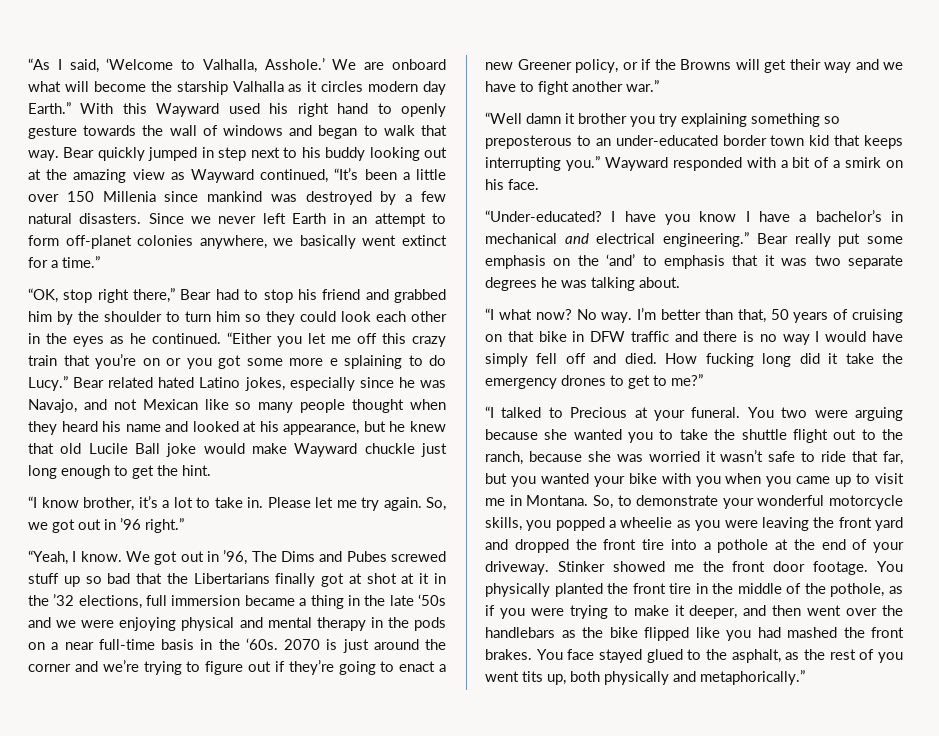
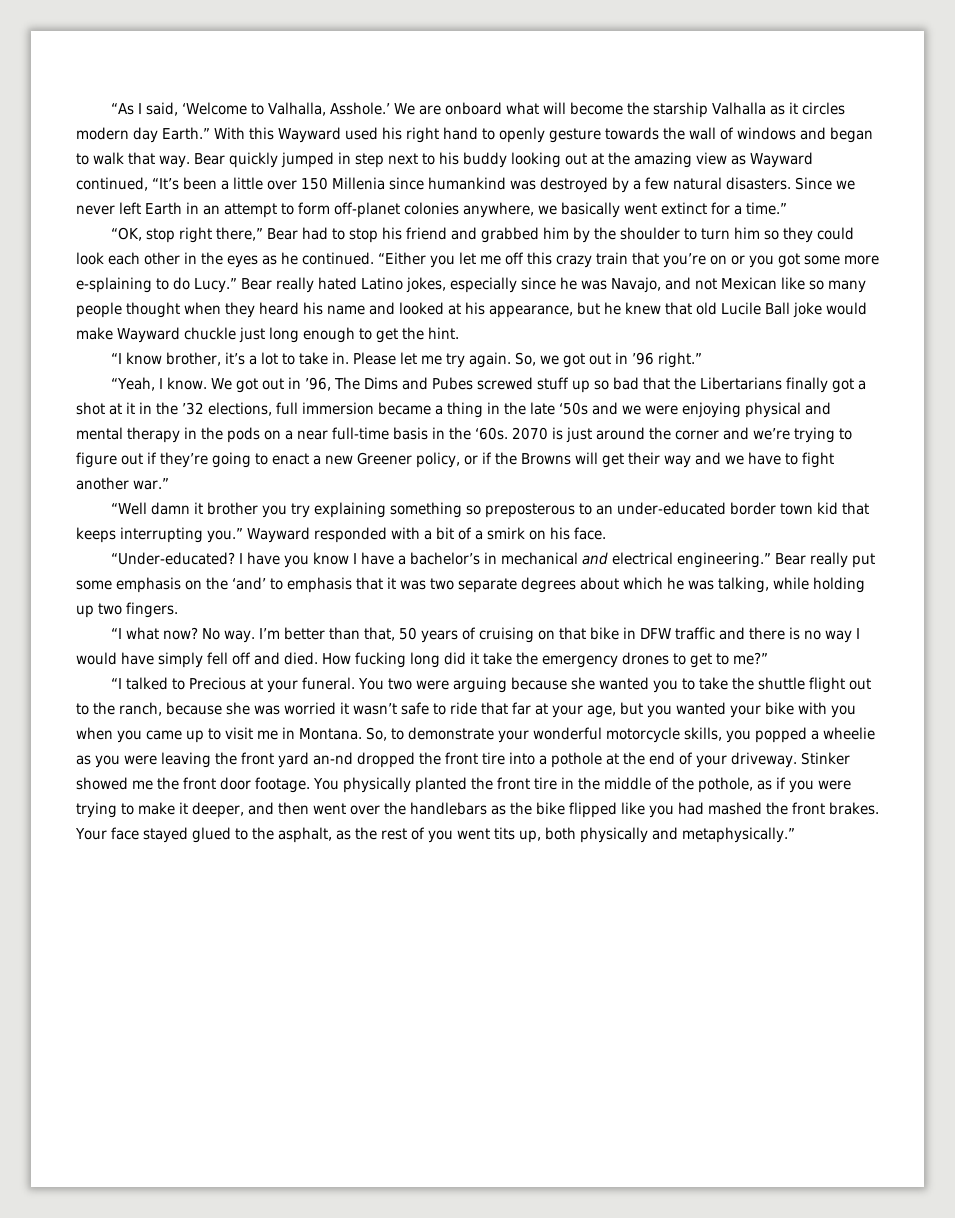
- Bear quickly jumped in step next to his buddy looking out at the amazing view as Wayward continued, “It’s been a little over 150 Millenia since mankind was destroyed by a few natural disasters.
+ Bear quickly jumped in step next to his buddy looking out at the amazing view as Wayward continued, “It’s been a little over 150 Millenia since humankind was destroyed by a few natural disasters.
- “Either you let me off this crazy train that you’re on or you got some more e splaining to do Lucy.”
+ “Either you let me off this crazy train that you’re on or you got some more e-splaining to do Lucy.”
- Bear related hated Latino jokes, especially since he was Navajo, and not Mexican like so many people thought when they heard his name and looked at his appearance, but he knew that old Lucile Ball joke would make Wayward chuckle just long enough to get the hint.
+ Bear really hated Latino jokes, especially since he was Navajo, and not Mexican like so many people thought when they heard his name and looked at his appearance, but he knew that old Lucile Ball joke would make Wayward chuckle just long enough to get the hint.
- We got out in ’96, The Dims and Pubes screwed stuff up so bad that the Libertarians finally got at shot at it in the ’32 elections, full immersion became a thing in the late ‘50s and we were enjoying physical and mental therapy in the pods on a near full-time basis in the ‘60s.
+ We got out in ’96, The Dims and Pubes screwed stuff up so bad that the Libertarians finally got a shot at it in the ’32 elections, full immersion became a thing in the late ‘50s and we were enjoying physical and mental therapy in the pods on a near full-time basis in the ‘60s.
- Bear really put some emphasis on the ‘and’ to emphasis that it was two separate degrees he was talking about.
+ Bear really put some emphasis on the ‘and’ to emphasis that it was two separate degrees about which he was talking, while holding up two fingers.
- You two were arguing because she wanted you to take the shuttle flight out to the ranch, because she was worried it wasn’t safe to ride that far, but you wanted your bike with you when you came up to visit me in Montana.
+ You two were arguing because she wanted you to take the shuttle flight out to the ranch, because she was worried it wasn’t safe to ride that far at your age, but you wanted your bike with you when you came up to visit me in Montana.
- So, to demonstrate your wonderful motorcycle skills, you popped a wheelie as you were leaving the front yard and dropped the front tire into a pothole at the end of your driveway.
+ So, to demonstrate your wonderful motorcycle skills, you popped a wheelie as you were leaving the front yard an-nd dropped the front tire into a pothole at the end of your driveway.
- You face stayed glued to the asphalt, as the rest of you went tits up, both physically and metaphorically.”
+ Your face stayed glued to the asphalt, as the rest of you went tits up, both physically and metaphysically.”

